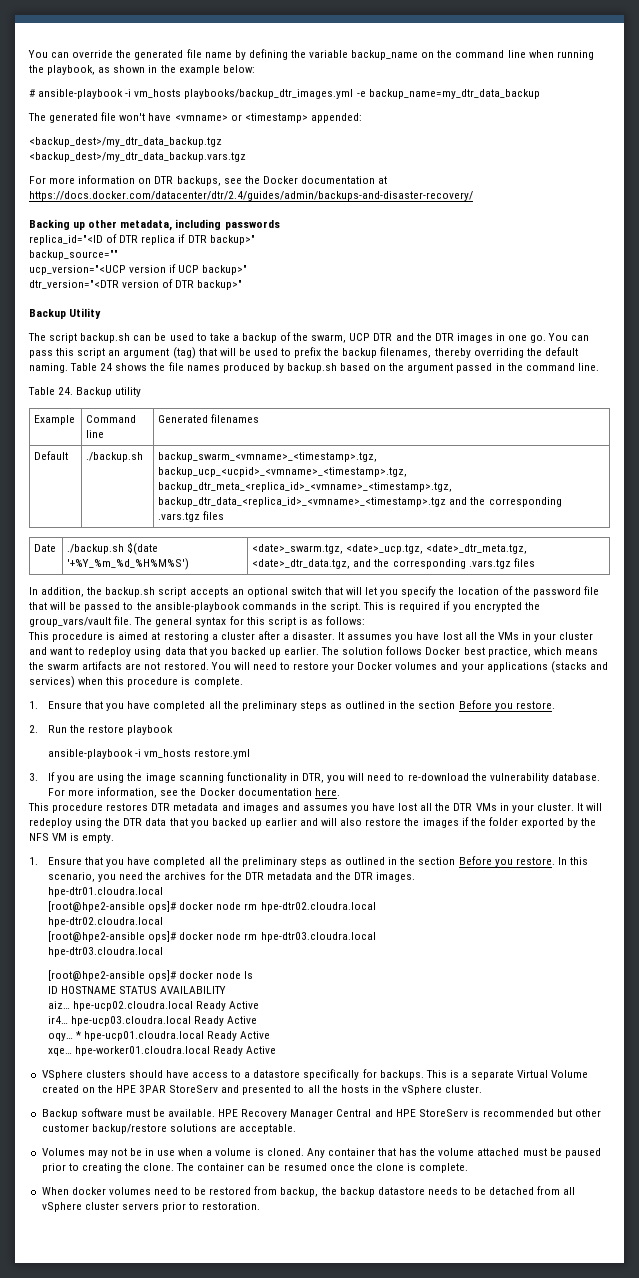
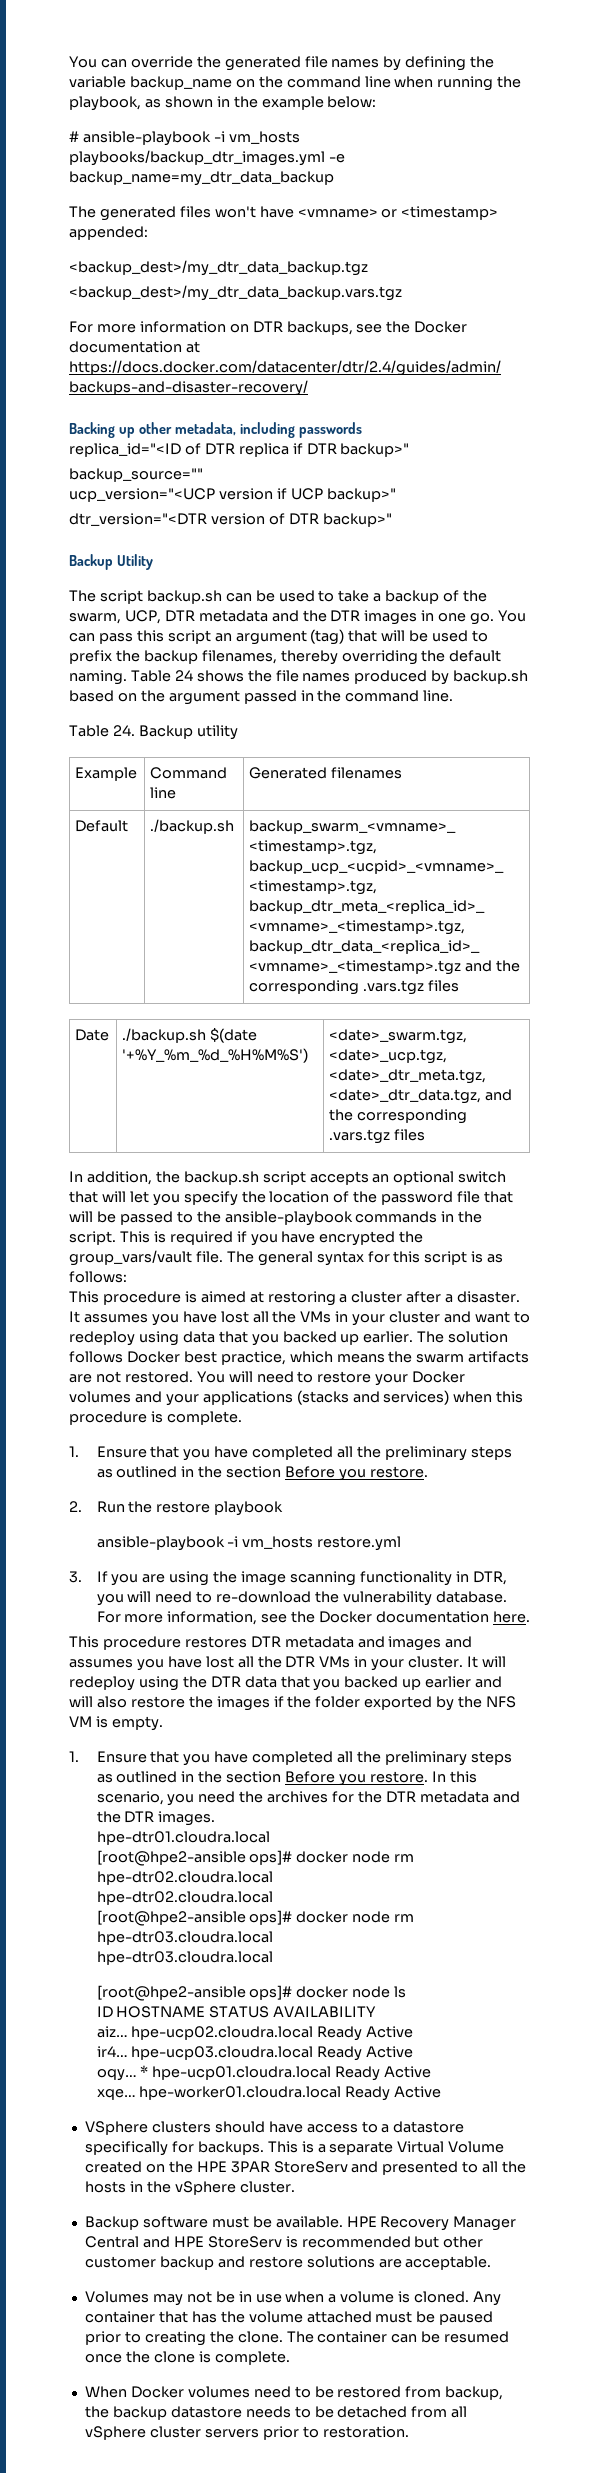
- You can override the generated file name by defining the variable backup_name on the command line when running the playbook, as shown in the example below:
+ You can override the generated file names by defining the variable backup_name on the command line when running the playbook, as shown in the example below:
- The generated file won't have <vmname> or <timestamp> appended:
+ The generated files won't have <vmname> or <timestamp> appended:
- The script backup.sh can be used to take a backup of the swarm, UCP DTR and the DTR images in one go.
+ The script backup.sh can be used to take a backup of the swarm, UCP, DTR metadata and the DTR images in one go.
- This is required if you encrypted the group_vars/vault file.
+ This is required if you have encrypted the group_vars/vault file.
- HPE Recovery Manager Central and HPE StoreServ is recommended but other customer backup/restore solutions are acceptable.
+ HPE Recovery Manager Central and HPE StoreServ is recommended but other customer backup and restore solutions are acceptable.
- When docker volumes need to be restored from backup, the backup datastore needs to be detached from all vSphere cluster servers prior to restoration.
+ When Docker volumes need to be restored from backup, the backup datastore needs to be detached from all vSphere cluster servers prior to restoration.

